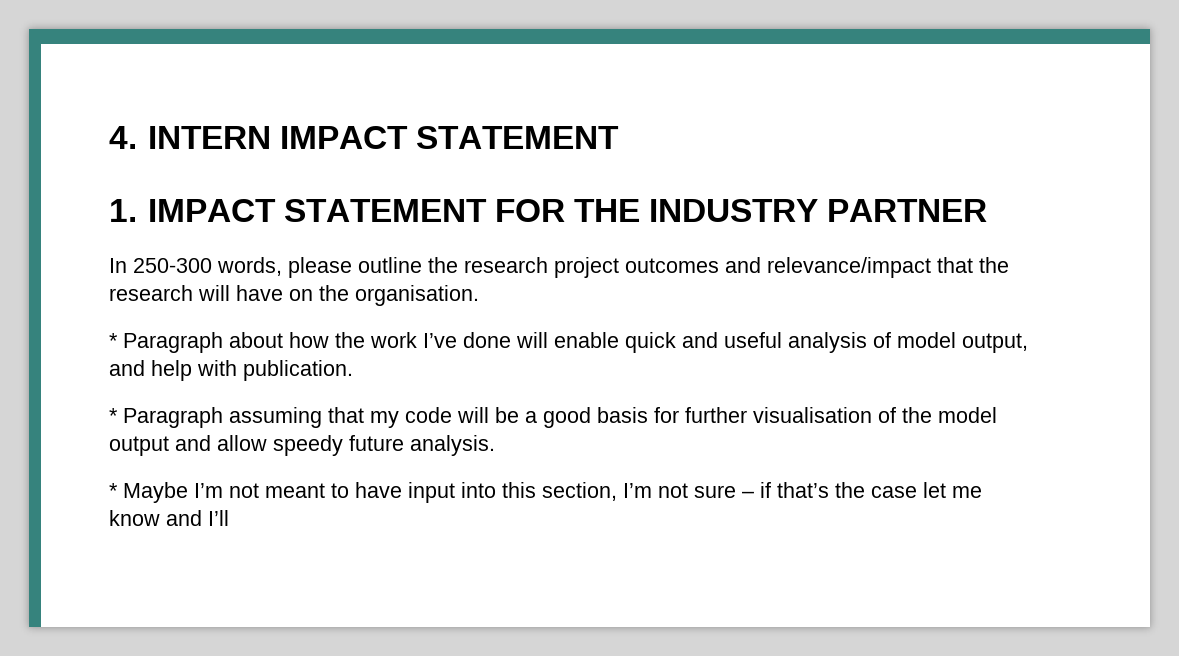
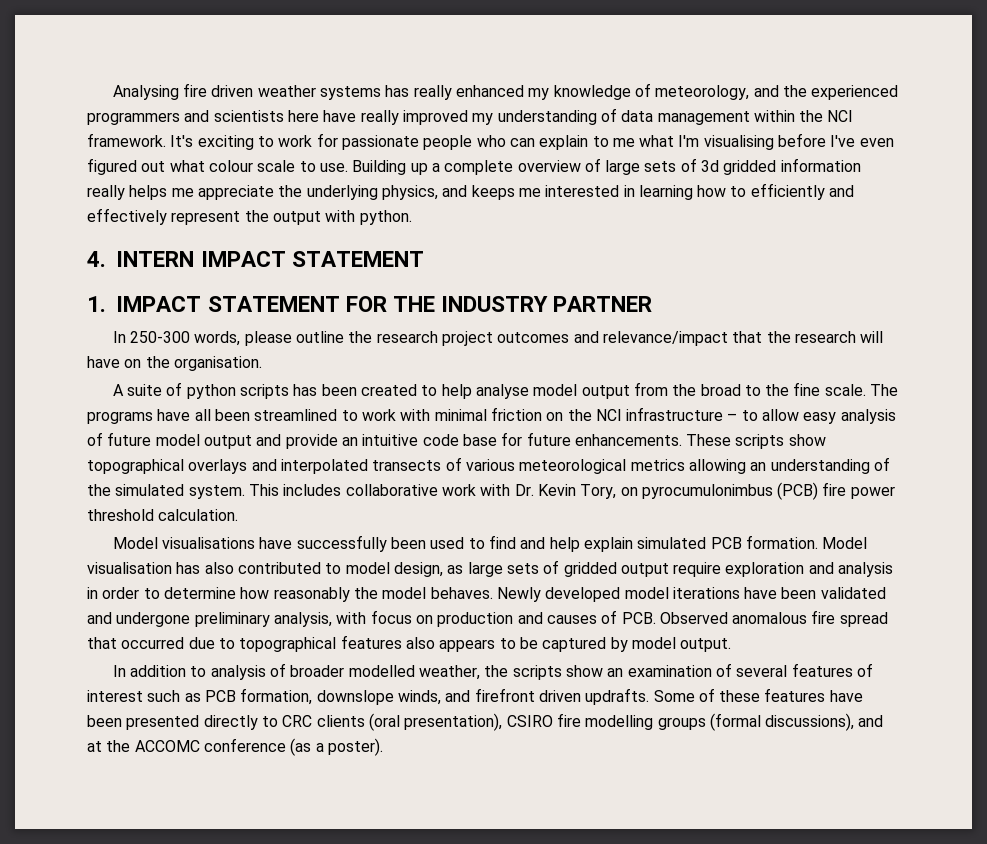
+ Analysing fire driven weather systems has really enhanced my knowledge of meteorology, and the experienced programmers and scientists here have really improved my understanding of data management within the NCI framework. It's exciting to work for passionate people who can explain to me what I'm visualising before I've even figured out what colour scale to use. Building up a complete overview of large sets of 3d gridded information really helps me appreciate the underlying physics, and keeps me interested in learning how to efficiently and effectively represent the output with python.
- * Paragraph about how the work I’ve done will enable quick and useful analysis of model output, and help with publication.
- * Paragraph assuming that my code will be a good basis for further visualisation of the model output and allow speedy future analysis.
- * Maybe I’m not meant to have input into this section, I’m not sure – if that’s the case let me know and I’ll
+ A suite of python scripts has been created to help analyse model output from the broad to the fine scale. The programs have all been streamlined to work with minimal friction on the NCI infrastructure – to allow easy analysis of future model output and provide an intuitive code base for future enhancements. These scripts show topographical overlays and interpolated transects of various meteorological metrics allowing an understanding of the simulated system. This includes collaborative work with Dr. Kevin Tory, on pyrocumulonimbus (PCB) fire power threshold calculation.
+ Model visualisations have successfully been used to find and help explain simulated PCB formation. Model visualisation has also contributed to model design, as large sets of gridded output require exploration and analysis in order to determine how reasonably the model behaves. Newly developed model iterations have been validated and undergone preliminary analysis, with focus on production and causes of PCB. Observed anomalous fire spread that occurred due to topographical features also appears to be captured by model output.
+ In addition to analysis of broader modelled weather, the scripts show an examination of several features of interest such as PCB formation, downslope winds, and firefront driven updrafts. Some of these features have been presented directly to CRC clients (oral presentation), CSIRO fire modelling groups (formal discussions), and at the ACCOMC conference (as a poster).

